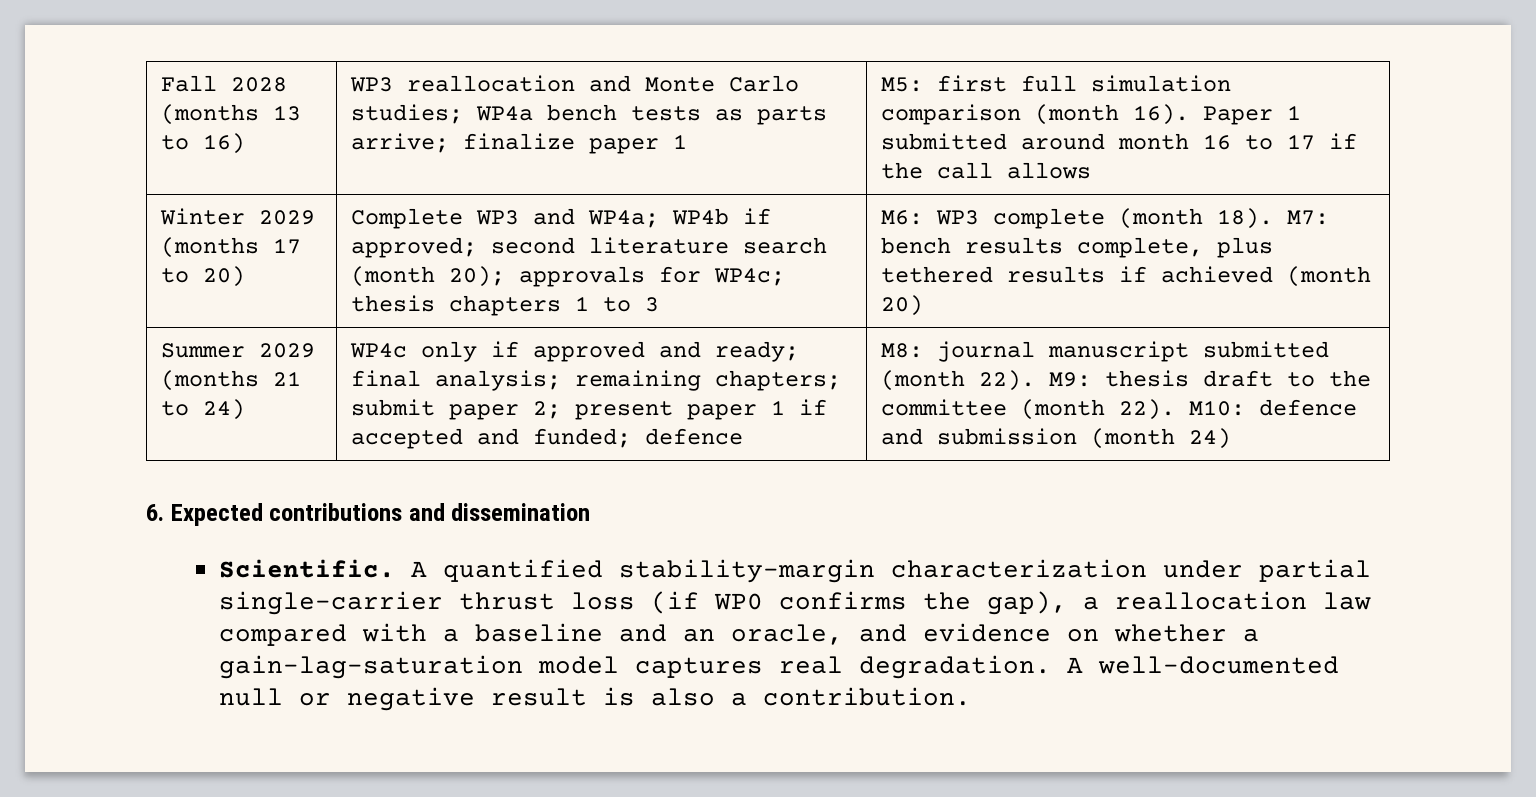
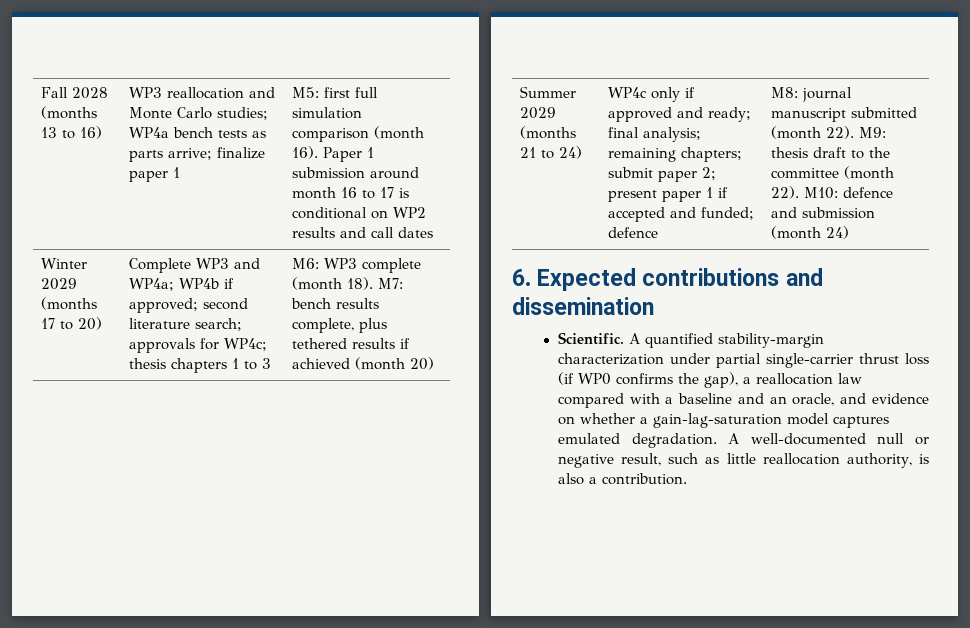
- Paper 1 submitted around month 16 to 17 if the call allows
+ Paper 1 submission around month 16 to 17 is conditional on WP2 results and call dates
- Complete WP3 and WP4a; WP4b if approved; second literature search (month 20); approvals for WP4c; thesis chapters 1 to 3
+ Complete WP3 and WP4a; WP4b if approved; second literature search; approvals for WP4c; thesis chapters 1 to 3
- A quantified stability-margin characterization under partial single-carrier thrust loss (if WP0 confirms the gap), a reallocation law compared with a baseline and an oracle, and evidence on whether a gain-lag-saturation model captures real degradation.
+ A quantified stability-margin characterization under partial single-carrier thrust loss (if WP0 confirms the gap), a reallocation law compared with a baseline and an oracle, and evidence on whether a gain-lag-saturation model captures emulated degradation.
- A well-documented null or negative result is also a contribution.
+ A well-documented null or negative result, such as little reallocation authority, is also a contribution.

